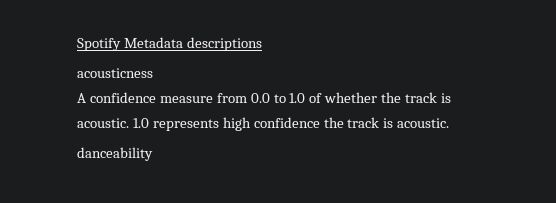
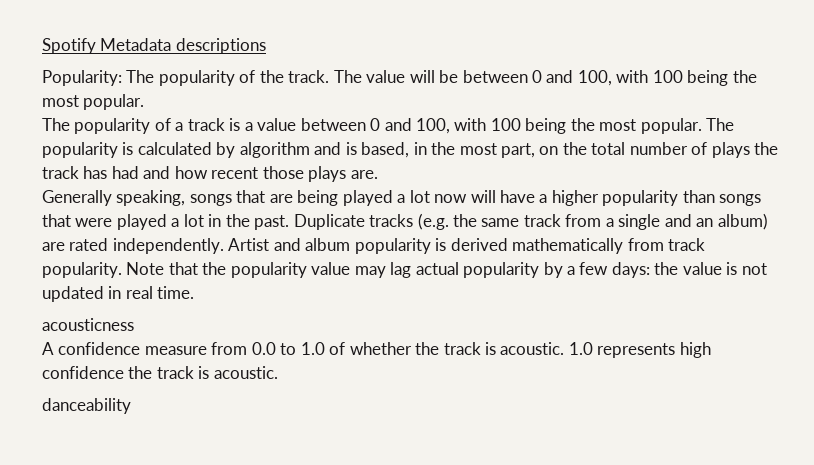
+ Popularity: The popularity of the track. The value will be between 0 and 100, with 100 being the most popular.
+ The popularity of a track is a value between 0 and 100, with 100 being the most popular. The popularity is calculated by algorithm and is based, in the most part, on the total number of plays the track has had and how recent those plays are.
+ Generally speaking, songs that are being played a lot now will have a higher popularity than songs that were played a lot in the past. Duplicate tracks (e.g. the same track from a single and an album) are rated independently. Artist and album popularity is derived mathematically from track popularity. Note that the popularity value may lag actual popularity by a few days: the value is not updated in real time.

